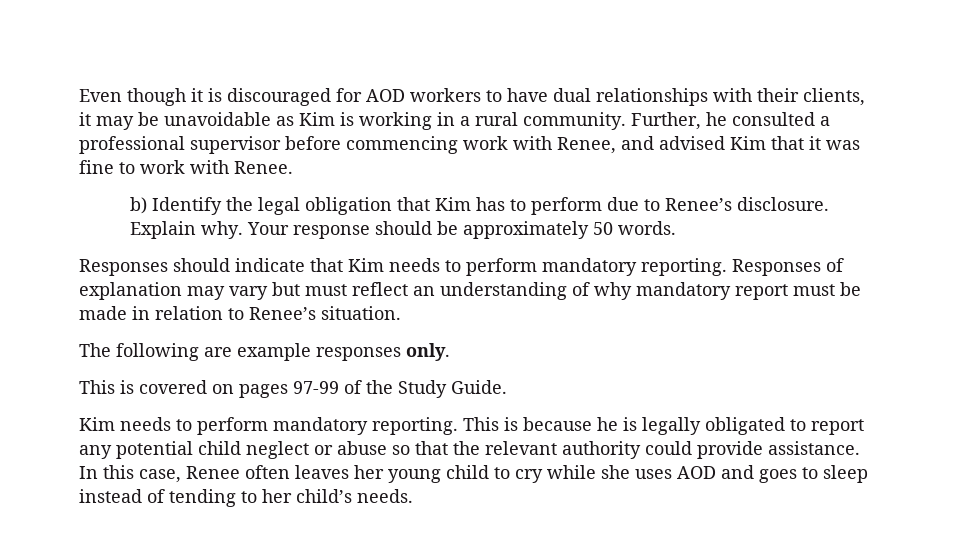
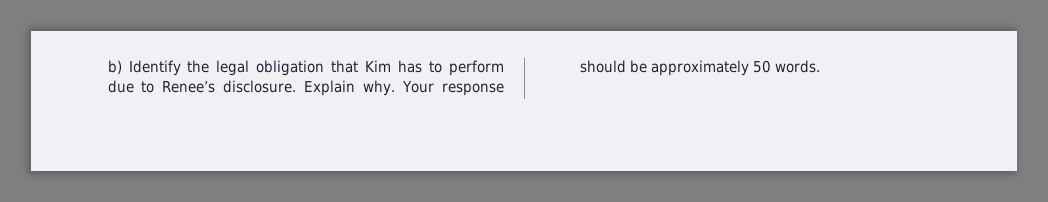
- Even though it is discouraged for AOD workers to have dual relationships with their clients, it may be unavoidable as Kim is working in a rural community. Further, he consulted a professional supervisor before commencing work with Renee, and advised Kim that it was fine to work with Renee.
- Responses should indicate that Kim needs to perform mandatory reporting. Responses of explanation may vary but must reflect an understanding of why mandatory report must be made in relation to Renee’s situation.
- The following are example responses only.
- This is covered on pages 97-99 of the Study Guide.
- Kim needs to perform mandatory reporting. This is because he is legally obligated to report any potential child neglect or abuse so that the relevant authority could provide assistance. In this case, Renee often leaves her young child to cry while she uses AOD and goes to sleep instead of tending to her child’s needs.

